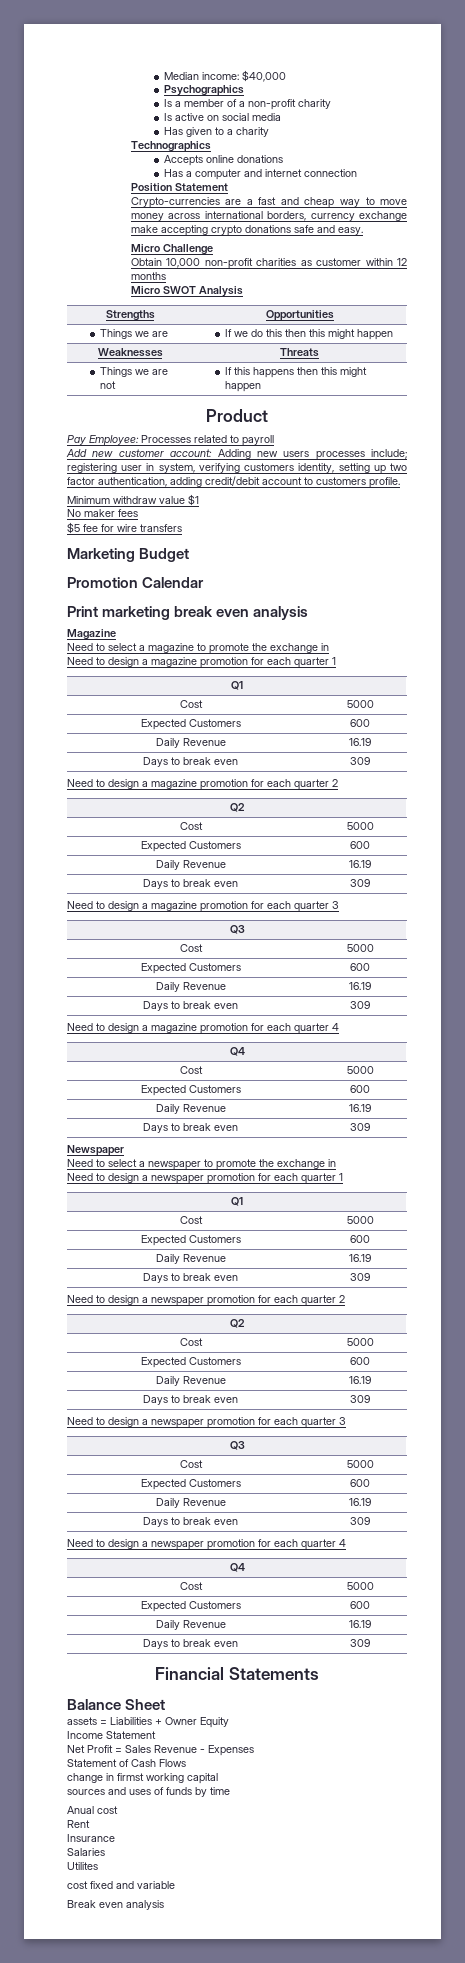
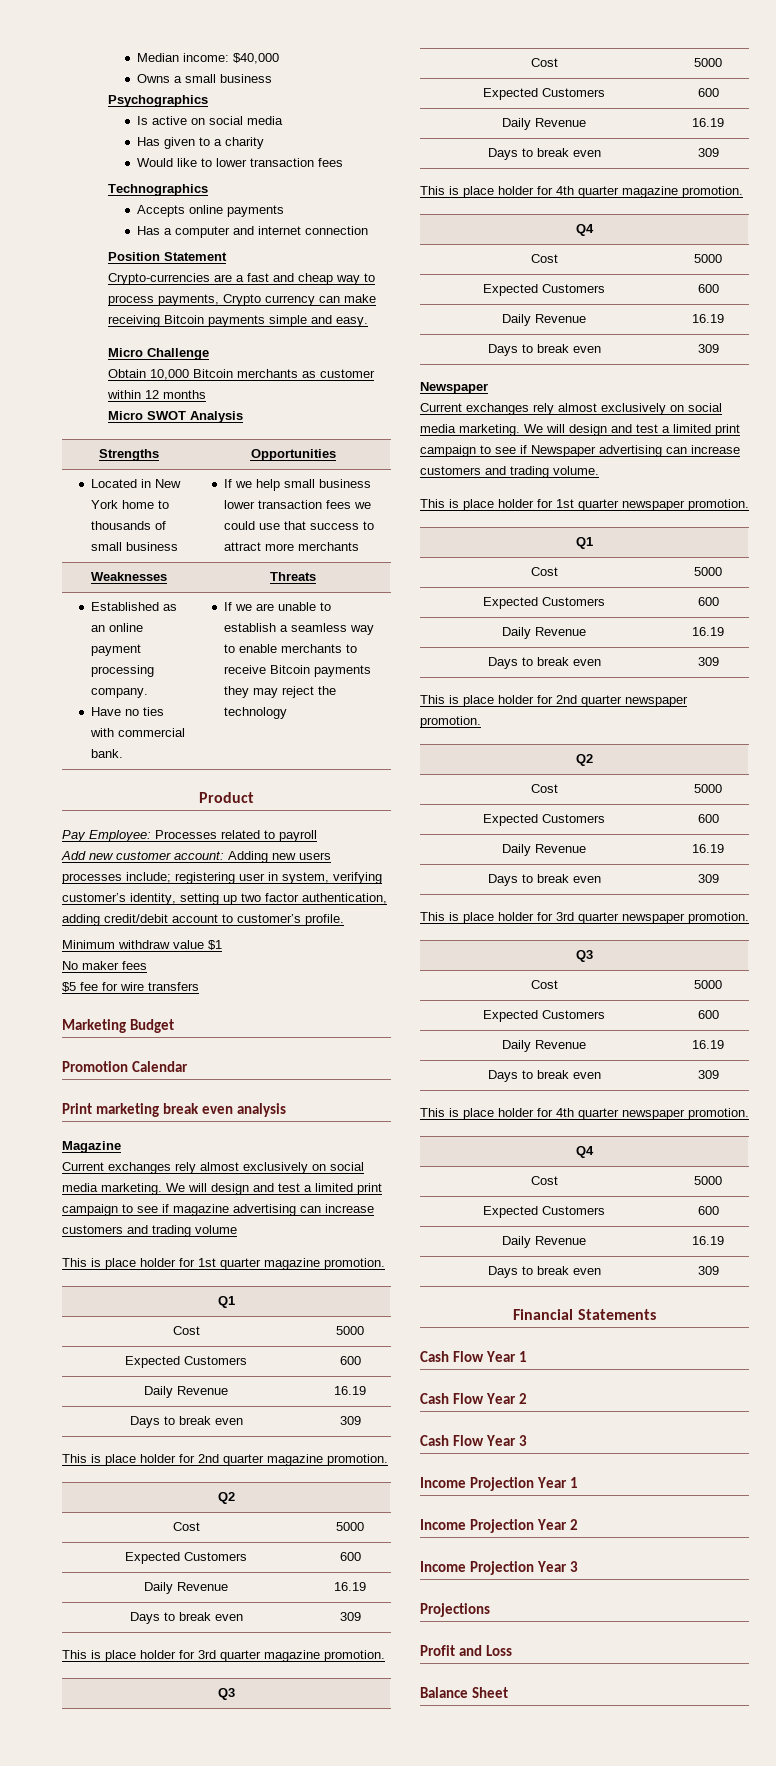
+ Owns a small business
  Psychographics
- Is a member of a non-profit charity
+ Would like to lower transaction fees
- Accepts online donations
+ Accepts online payments
- Crypto-currencies are a fast and cheap way to move money across international borders, currency exchange make accepting crypto donations safe and easy.
+ Crypto-currencies are a fast and cheap way to process payments, Crypto currency can make receiving Bitcoin payments simple and easy.
- Obtain 10,000 non-profit charities as customer within 12 months
+ Obtain 10,000 Bitcoin merchants as customer within 12 months
- Things we are | If we do this then this might happen
+ Located in New York home to thousands of small business | If we help small business lower transaction fees we could use that success to attract more merchants
  Weaknesses | Threats
- Things we are not | If this happens then this might happen
+ Established as an online payment processing company.
+ Have no ties with commercial bank. | If we are unable to establish a seamless way to enable merchants to receive Bitcoin payments they may reject the technology
- Add new customer account: Adding new users processes include; registering user in system, verifying customers identity, setting up two factor authentication, adding credit/debit account to customers profile.
+ Add new customer account: Adding new users processes include; registering user in system, verifying customer’s identity, setting up two factor authentication, adding credit/debit account to customer’s profile.
- Need to select a magazine to promote the exchange in
- Need to design a magazine promotion for each quarter 1
+ Current exchanges rely almost exclusively on social media marketing. We will design and test a limited print campaign to see if magazine advertising can increase customers and trading volume
+ This is place holder for 1st quarter magazine promotion.
- Need to design a magazine promotion for each quarter 2
+ This is place holder for 2nd quarter magazine promotion.
- Need to design a magazine promotion for each quarter 3
+ This is place holder for 3rd quarter magazine promotion.
- Need to design a magazine promotion for each quarter 4
+ This is place holder for 4th quarter magazine promotion.
- Need to select a newspaper to promote the exchange in
- Need to design a newspaper promotion for each quarter 1
+ Current exchanges rely almost exclusively on social media marketing. We will design and test a limited print campaign to see if Newspaper advertising can increase customers and trading volume.
+ This is place holder for 1st quarter newspaper promotion.
- Need to design a newspaper promotion for each quarter 2
+ This is place holder for 2nd quarter newspaper promotion.
- Need to design a newspaper promotion for each quarter 3
+ This is place holder for 3rd quarter newspaper promotion.
- Need to design a newspaper promotion for each quarter 4
+ This is place holder for 4th quarter newspaper promotion.
+ Cash Flow Year 1
+ Cash Flow Year 2
+ Cash Flow Year 3
+ Income Projection Year 1
+ Income Projection Year 2
+ Income Projection Year 3
+ Projections
+ Profit and Loss
  Balance Sheet
- assets = Liabilities + Owner Equity
- Income Statement
- Net Profit = Sales Revenue - Expenses
- Statement of Cash Flows
- change in firmst working capital
- sources and uses of funds by time
- Anual cost
- Rent
- Insurance
- Salaries
- Utilites
- cost fixed and variable
- Break even analysis

